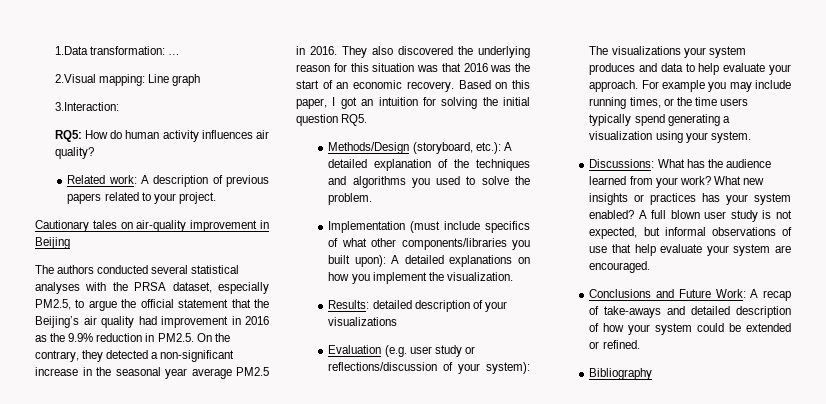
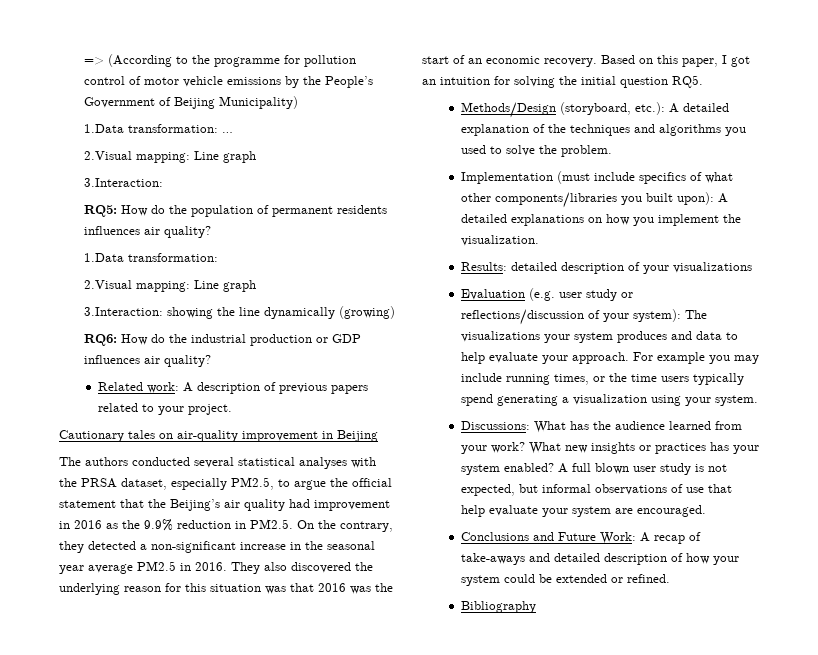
+ => (According to the programme for pollution control of motor vehicle emissions by the People’s Government of Beijing Municipality)
- RQ5: How do human activity influences air quality?
+ RQ5: How do the population of permanent residents influences air quality?
+ 1.Data transformation:
+ 2.Visual mapping: Line graph
+ 3.Interaction: showing the line dynamically (growing)
+ RQ6: How do the industrial production or GDP influences air quality?

